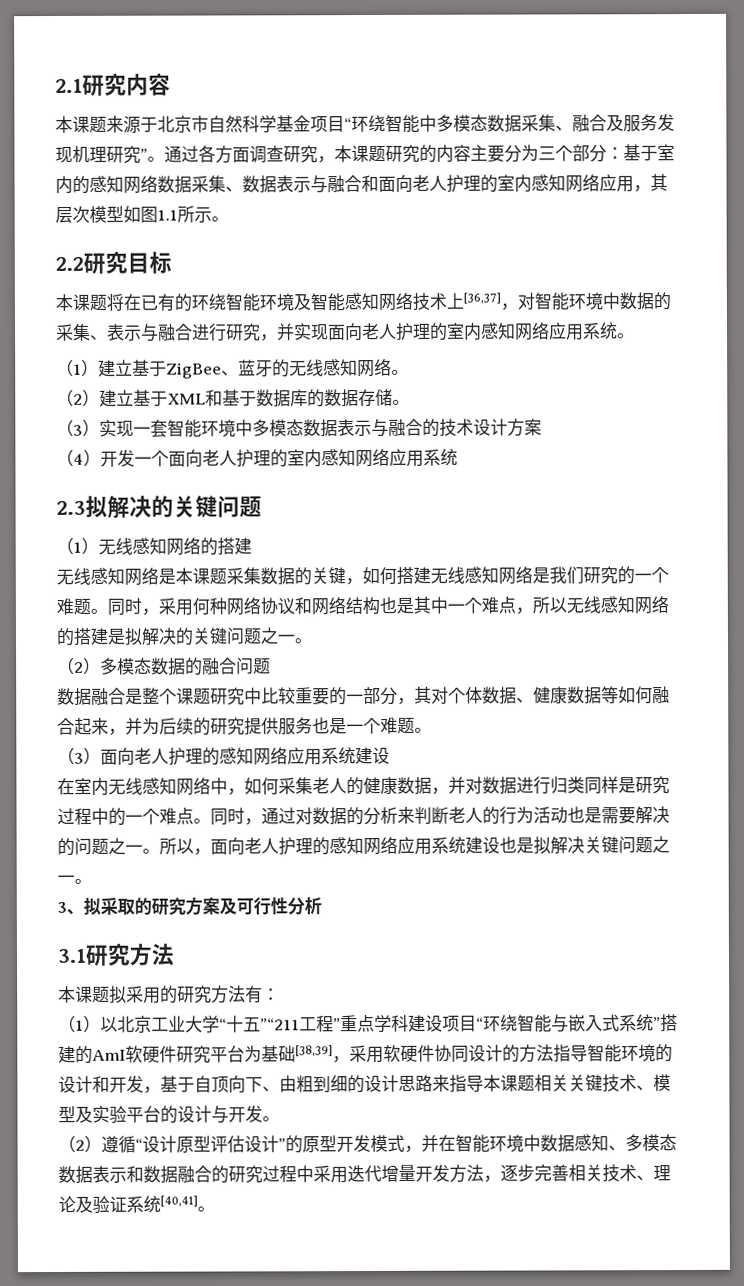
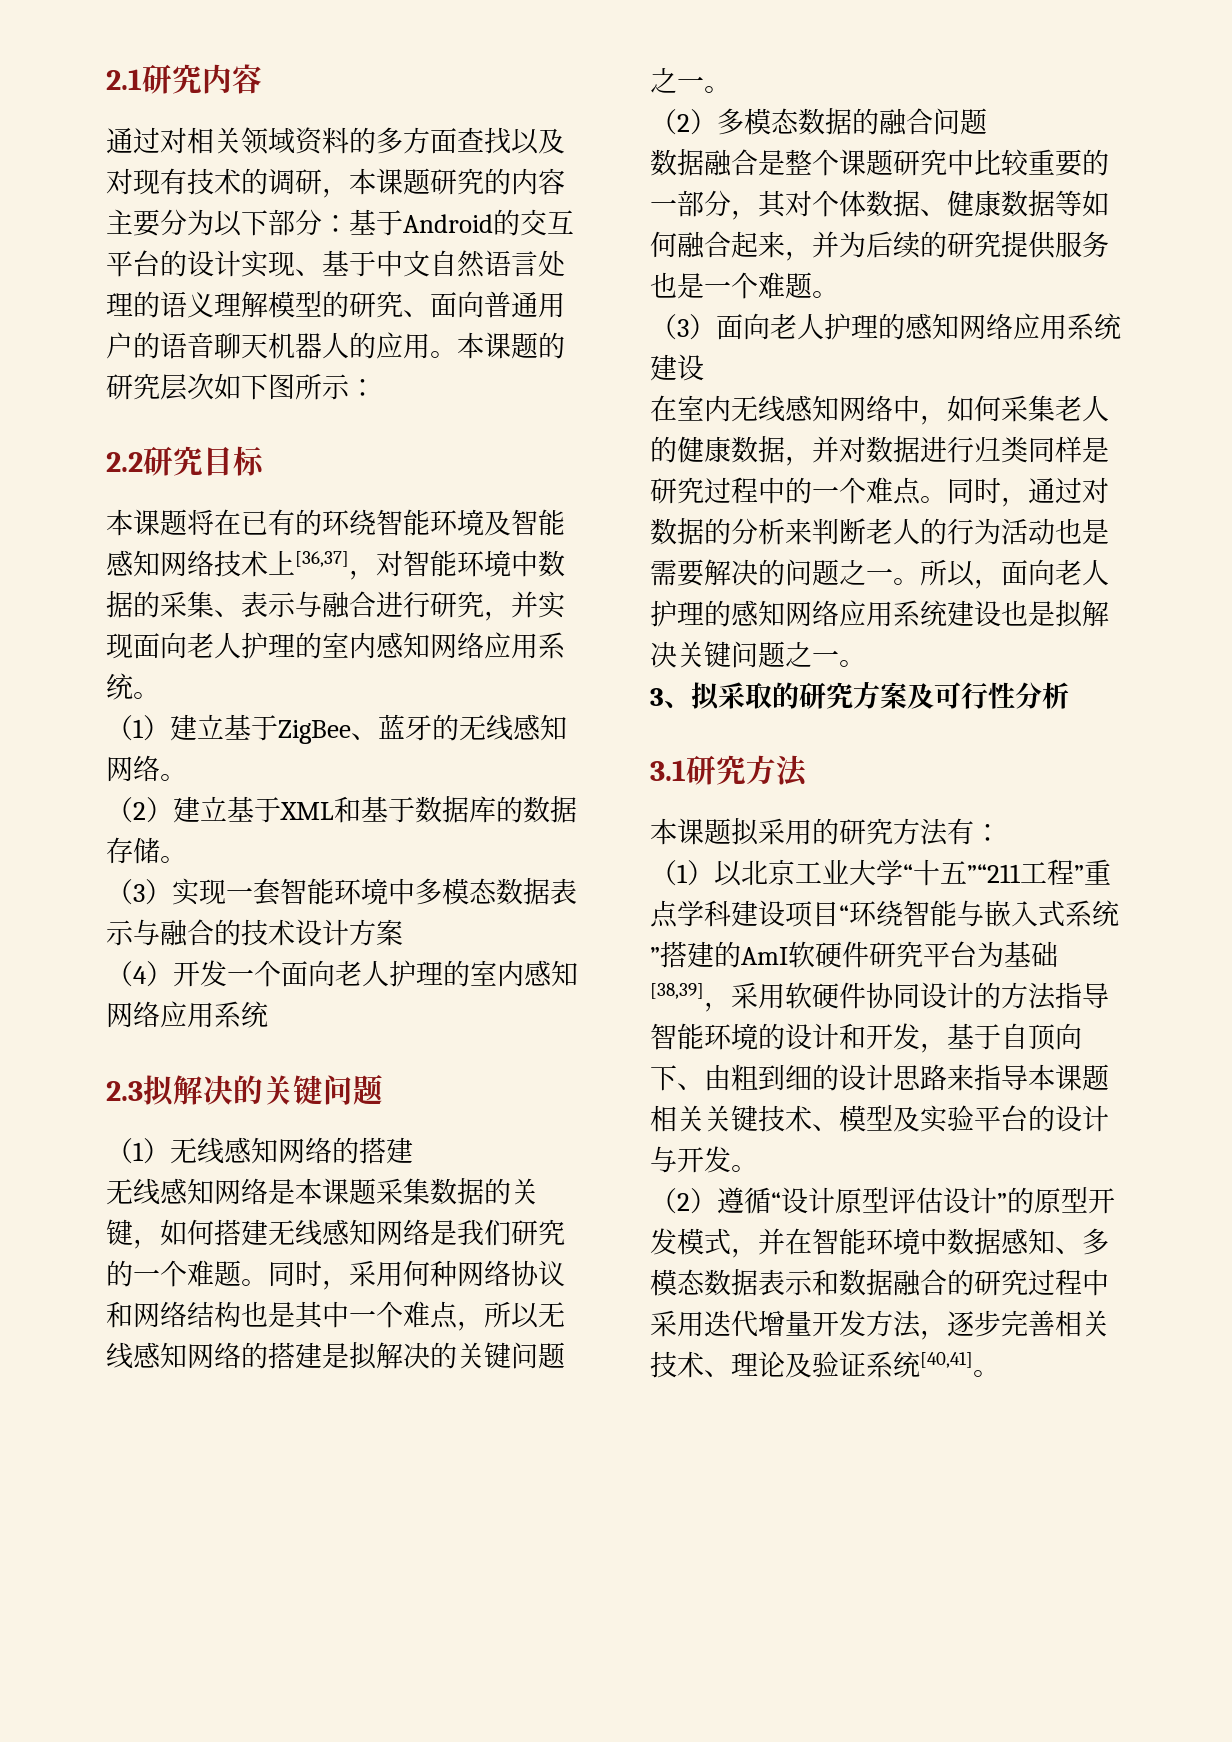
- 本课题来源于北京市自然科学基金项目“环绕智能中多模态数据采集、融合及服务发现机理研究”。通过各方面调查研究，本课题研究的内容主要分为三个部分：基于室内的感知网络数据采集、数据表示与融合和面向老人护理的室内感知网络应用，其层次模型如图1.1所示。
+ 通过对相关领域资料的多方面查找以及对现有技术的调研，本课题研究的内容主要分为以下部分：基于Android的交互平台的设计实现、基于中文自然语言处理的语义理解模型的研究、面向普通用户的语音聊天机器人的应用。本课题的研究层次如下图所示：

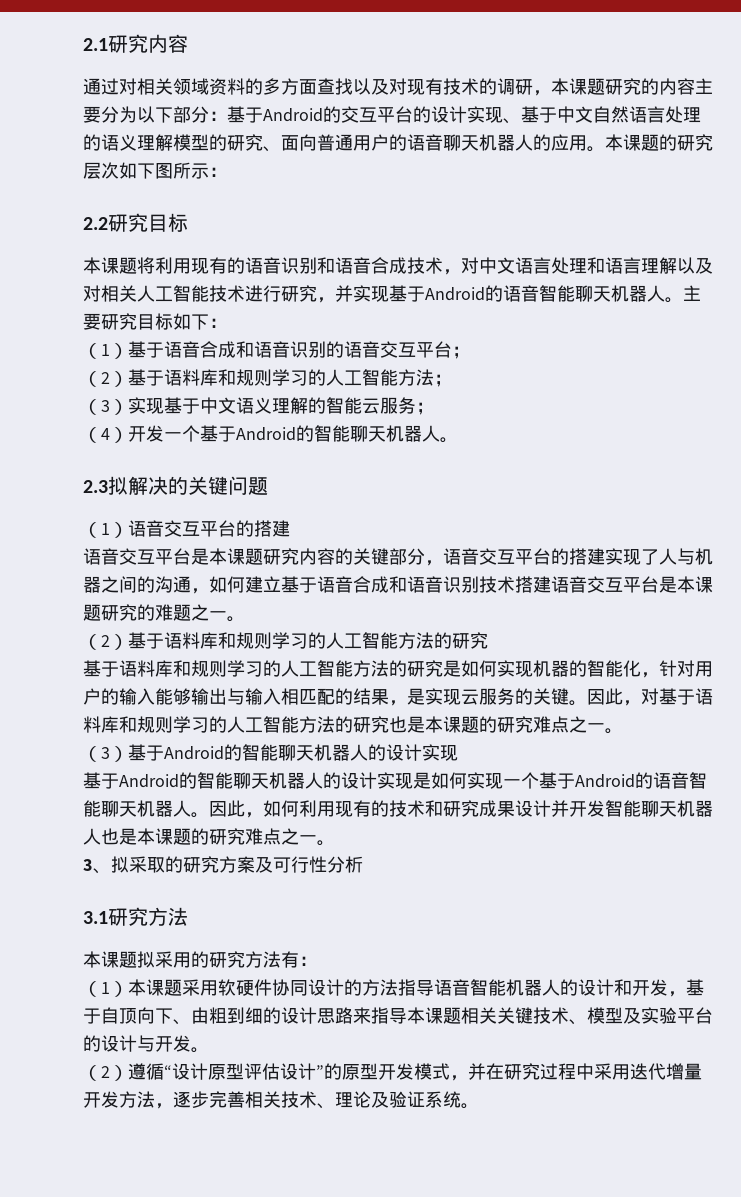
- 本课题将在已有的环绕智能环境及智能感知网络技术上[36,37]，对智能环境中数据的采集、表示与融合进行研究，并实现面向老人护理的室内感知网络应用系统。
- （1）建立基于ZigBee、蓝牙的无线感知网络。
- （2）建立基于XML和基于数据库的数据存储。
- （3）实现一套智能环境中多模态数据表示与融合的技术设计方案
- （4）开发一个面向老人护理的室内感知网络应用系统
+ 本课题将利用现有的语音识别和语音合成技术，对中文语言处理和语言理解以及对相关人工智能技术进行研究，并实现基于Android的语音智能聊天机器人。主要研究目标如下：
+ （1）基于语音合成和语音识别的语音交互平台；
+ （2）基于语料库和规则学习的人工智能方法；
+ （3）实现基于中文语义理解的智能云服务；
+ （4）开发一个基于Android的智能聊天机器人。
- （1）无线感知网络的搭建
+ （1）语音交互平台的搭建
- 无线感知网络是本课题采集数据的关键，如何搭建无线感知网络是我们研究的一个难题。同时，采用何种网络协议和网络结构也是其中一个难点，所以无线感知网络的搭建是拟解决的关键问题之一。
- （2）多模态数据的融合问题
- 数据融合是整个课题研究中比较重要的一部分，其对个体数据、健康数据等如何融合起来，并为后续的研究提供服务也是一个难题。
- （3）面向老人护理的感知网络应用系统建设
- 在室内无线感知网络中，如何采集老人的健康数据，并对数据进行归类同样是研究过程中的一个难点。同时，通过对数据的分析来判断老人的行为活动也是需要解决的问题之一。所以，面向老人护理的感知网络应用系统建设也是拟解决关键问题之一。
+ 语音交互平台是本课题研究内容的关键部分，语音交互平台的搭建实现了人与机器之间的沟通，如何建立基于语音合成和语音识别技术搭建语音交互平台是本课题研究的难题之一。
+ （2）基于语料库和规则学习的人工智能方法的研究
+ 基于语料库和规则学习的人工智能方法的研究是如何实现机器的智能化，针对用户的输入能够输出与输入相匹配的结果，是实现云服务的关键。因此，对基于语料库和规则学习的人工智能方法的研究也是本课题的研究难点之一。
+ （3）基于Android的智能聊天机器人的设计实现
+ 基于Android的智能聊天机器人的设计实现是如何实现一个基于Android的语音智能聊天机器人。因此，如何利用现有的技术和研究成果设计并开发智能聊天机器人也是本课题的研究难点之一。
- （1）以北京工业大学“十五”“211工程”重点学科建设项目“环绕智能与嵌入式系统”搭建的AmI软硬件研究平台为基础[38,39]，采用软硬件协同设计的方法指导智能环境的设计和开发，基于自顶向下、由粗到细的设计思路来指导本课题相关关键技术、模型及实验平台的设计与开发。
+ （1）本课题采用软硬件协同设计的方法指导语音智能机器人的设计和开发，基于自顶向下、由粗到细的设计思路来指导本课题相关关键技术、模型及实验平台的设计与开发。
- （2）遵循“设计原型评估设计”的原型开发模式，并在智能环境中数据感知、多模态数据表示和数据融合的研究过程中采用迭代增量开发方法，逐步完善相关技术、理论及验证系统[40,41]。
+ （2）遵循“设计原型评估设计”的原型开发模式，并在研究过程中采用迭代增量开发方法，逐步完善相关技术、理论及验证系统。

